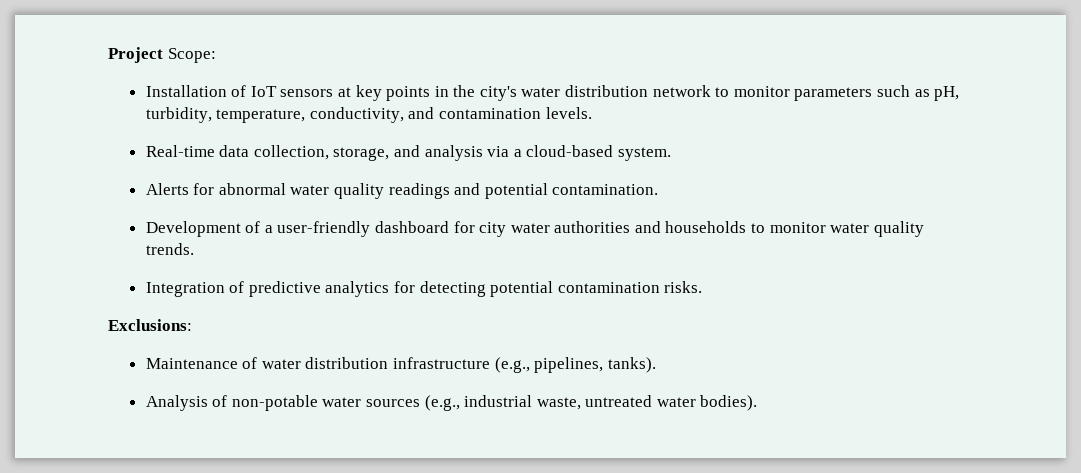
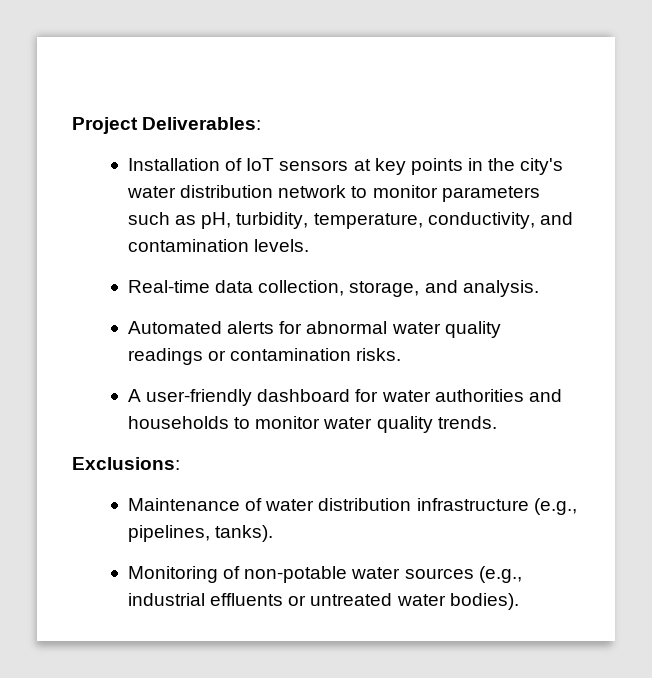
- Project Scope:
+ Project Deliverables:
- Real-time data collection, storage, and analysis via a cloud-based system.
- Alerts for abnormal water quality readings and potential contamination.
- Development of a user-friendly dashboard for city water authorities and households to monitor water quality trends.
+ Real-time data collection, storage, and analysis.
+ Automated alerts for abnormal water quality readings or contamination risks.
+ A user-friendly dashboard for water authorities and households to monitor water quality trends.
- Integration of predictive analytics for detecting potential contamination risks.
- Analysis of non-potable water sources (e.g., industrial waste, untreated water bodies).
+ Monitoring of non-potable water sources (e.g., industrial effluents or untreated water bodies).

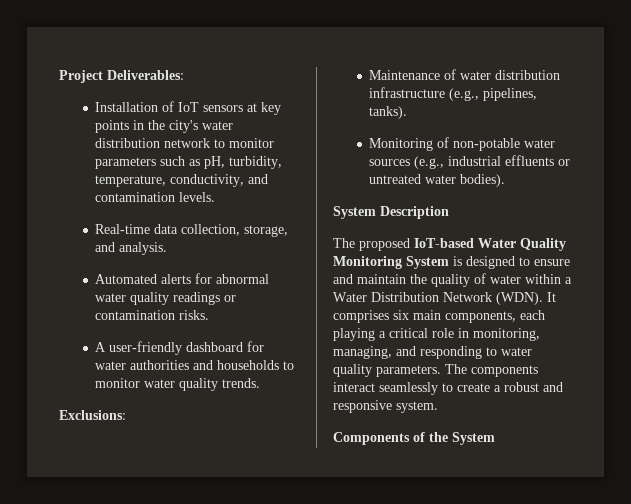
+ System Description
+ The proposed IoT-based Water Quality Monitoring System is designed to ensure and maintain the quality of water within a Water Distribution Network (WDN). It comprises six main components, each playing a critical role in monitoring, managing, and responding to water quality parameters. The components interact seamlessly to create a robust and responsive system.
+ Components of the System

